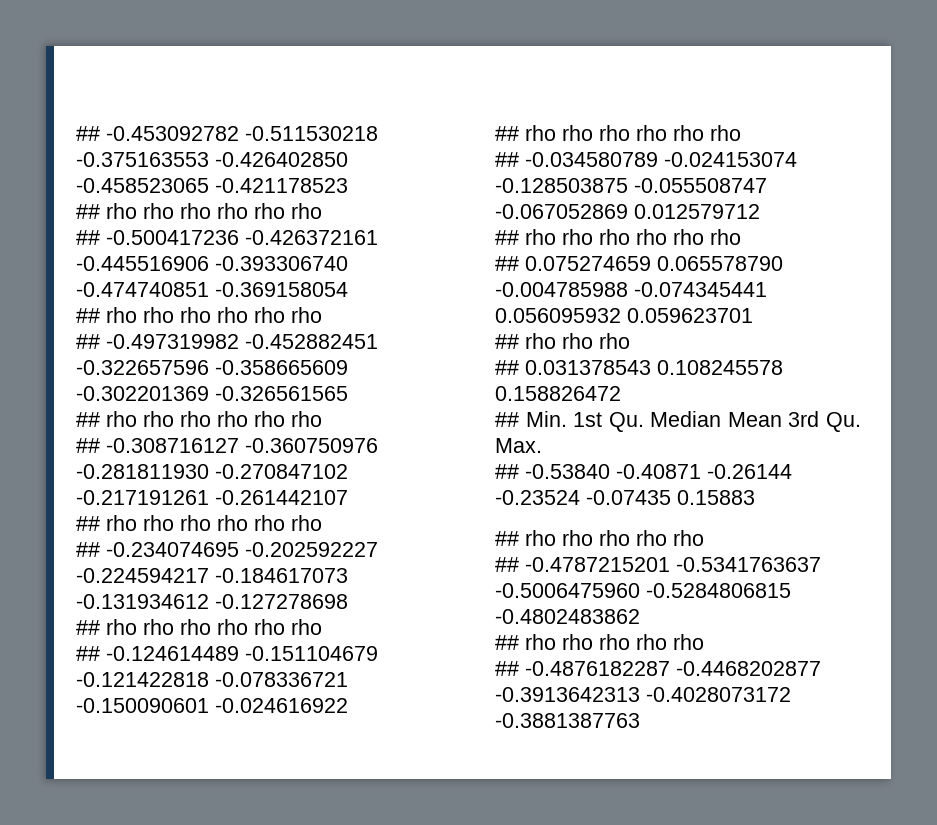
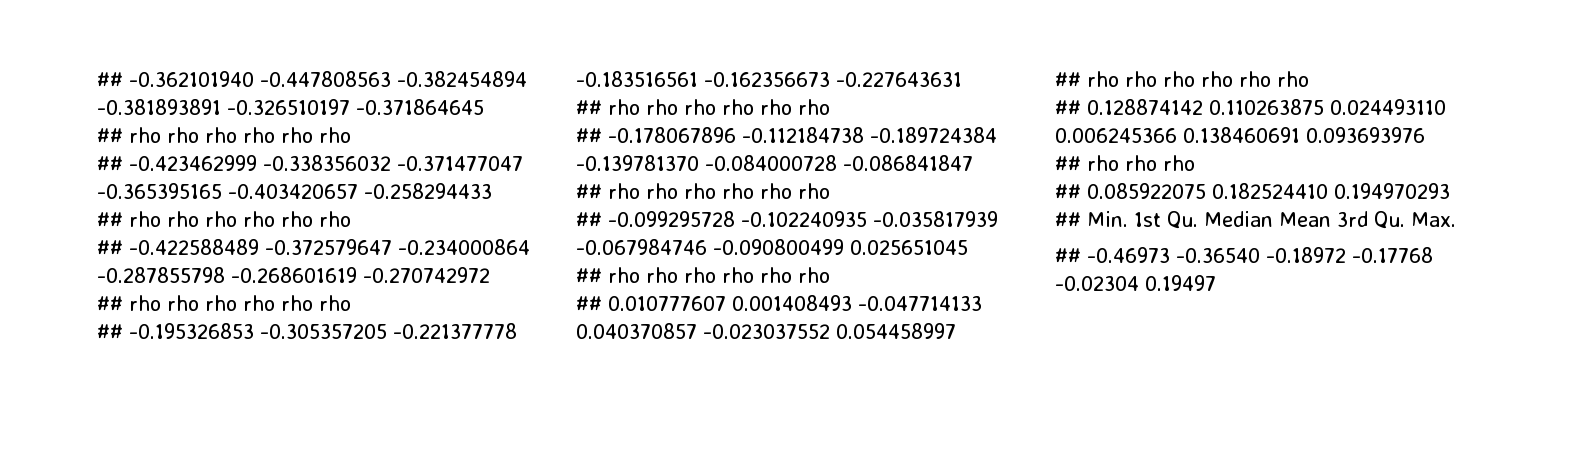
- ## -0.453092782 -0.511530218 -0.375163553 -0.426402850 -0.458523065 -0.421178523
+ ## -0.362101940 -0.447808563 -0.382454894 -0.381893891 -0.326510197 -0.371864645
  ## rho rho rho rho rho rho
- ## -0.500417236 -0.426372161 -0.445516906 -0.393306740 -0.474740851 -0.369158054
+ ## -0.423462999 -0.338356032 -0.371477047 -0.365395165 -0.403420657 -0.258294433
  ## rho rho rho rho rho rho
- ## -0.497319982 -0.452882451 -0.322657596 -0.358665609 -0.302201369 -0.326561565
+ ## -0.422588489 -0.372579647 -0.234000864 -0.287855798 -0.268601619 -0.270742972
  ## rho rho rho rho rho rho
- ## -0.308716127 -0.360750976 -0.281811930 -0.270847102 -0.217191261 -0.261442107
+ ## -0.195326853 -0.305357205 -0.221377778 -0.183516561 -0.162356673 -0.227643631
  ## rho rho rho rho rho rho
- ## -0.234074695 -0.202592227 -0.224594217 -0.184617073 -0.131934612 -0.127278698
+ ## -0.178067896 -0.112184738 -0.189724384 -0.139781370 -0.084000728 -0.086841847
  ## rho rho rho rho rho rho
- ## -0.124614489 -0.151104679 -0.121422818 -0.078336721 -0.150090601 -0.024616922
+ ## -0.099295728 -0.102240935 -0.035817939 -0.067984746 -0.090800499 0.025651045
  ## rho rho rho rho rho rho
- ## -0.034580789 -0.024153074 -0.128503875 -0.055508747 -0.067052869 0.012579712
+ ## 0.010777607 0.001408493 -0.047714133 0.040370857 -0.023037552 0.054458997
  ## rho rho rho rho rho rho
- ## 0.075274659 0.065578790 -0.004785988 -0.074345441 0.056095932 0.059623701
+ ## 0.128874142 0.110263875 0.024493110 0.006245366 0.138460691 0.093693976
- ## 0.031378543 0.108245578 0.158826472
+ ## 0.085922075 0.182524410 0.194970293
- ## -0.53840 -0.40871 -0.26144 -0.23524 -0.07435 0.15883
- ## rho rho rho rho rho
- ## -0.4787215201 -0.5341763637 -0.5006475960 -0.5284806815 -0.4802483862
- ## rho rho rho rho rho
- ## -0.4876182287 -0.4468202877 -0.3913642313 -0.4028073172 -0.3881387763
+ ## -0.46973 -0.36540 -0.18972 -0.17768 -0.02304 0.19497

